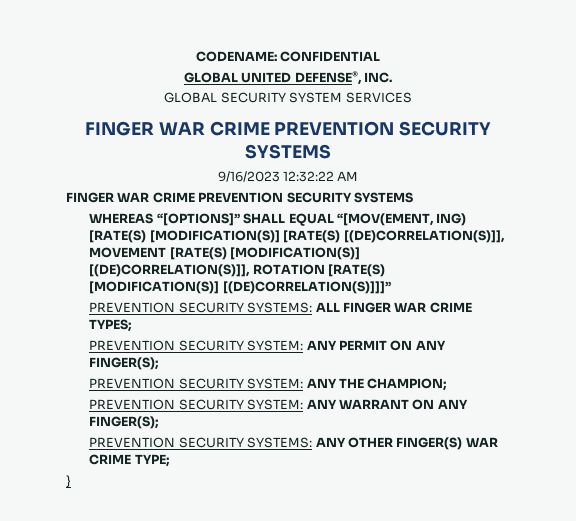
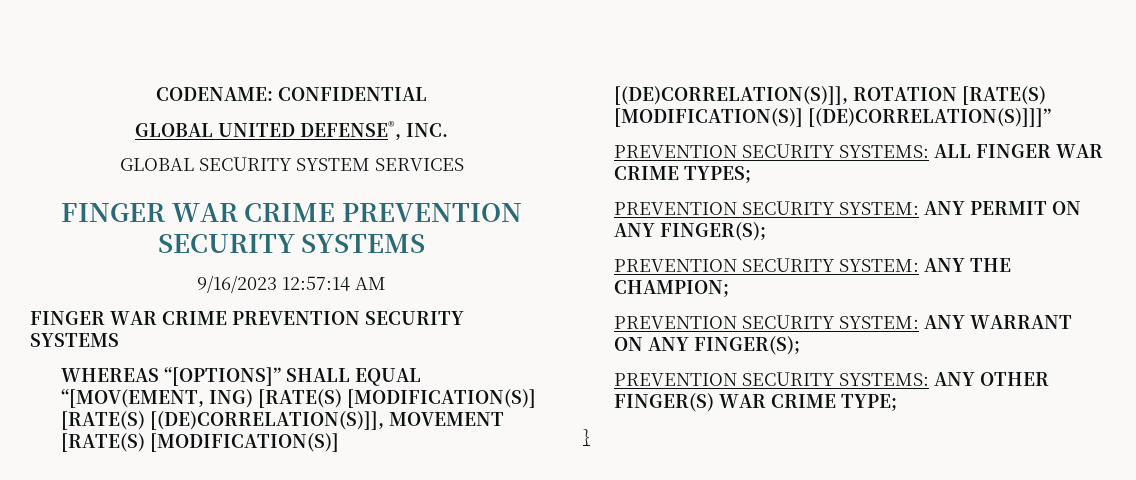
- 9/16/2023 12:32:22 AM
+ 9/16/2023 12:57:14 AM

